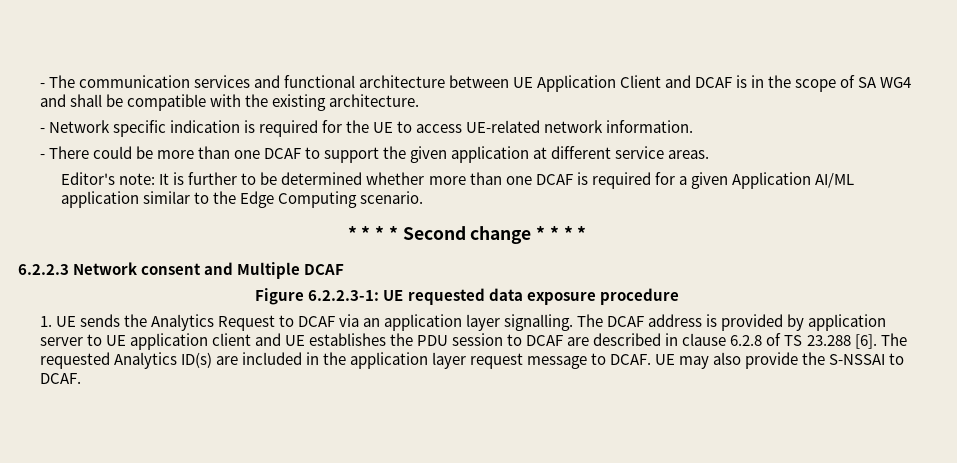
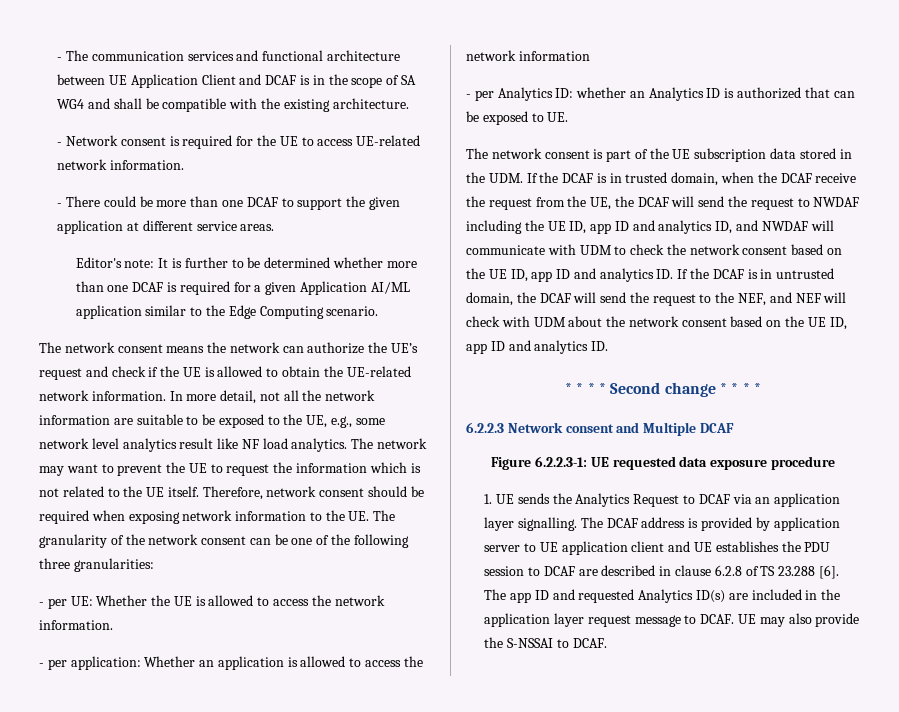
- - Network specific indication is required for the UE to access UE-related network information.
+ - Network consent is required for the UE to access UE-related network information.
+ The network consent means the network can authorize the UE’s request and check if the UE is allowed to obtain the UE-related network information. In more detail, not all the network information are suitable to be exposed to the UE, e.g., some network level analytics result like NF load analytics. The network may want to prevent the UE to request the information which is not related to the UE itself. Therefore, network consent should be required when exposing network information to the UE. The granularity of the network consent can be one of the following three granularities:
+ - per UE: Whether the UE is allowed to access the network information.
+ - per application: Whether an application is allowed to access the network information
+ - per Analytics ID: whether an Analytics ID is authorized that can be exposed to UE.
+ The network consent is part of the UE subscription data stored in the UDM. If the DCAF is in trusted domain, when the DCAF receive the request from the UE, the DCAF will send the request to NWDAF including the UE ID, app ID and analytics ID, and NWDAF will communicate with UDM to check the network consent based on the UE ID, app ID and analytics ID. If the DCAF is in untrusted domain, the DCAF will send the request to the NEF, and NEF will check with UDM about the network consent based on the UE ID, app ID and analytics ID.
- The requested Analytics ID(s) are included in the application layer request message to DCAF.
+ The app ID and requested Analytics ID(s) are included in the application layer request message to DCAF.

